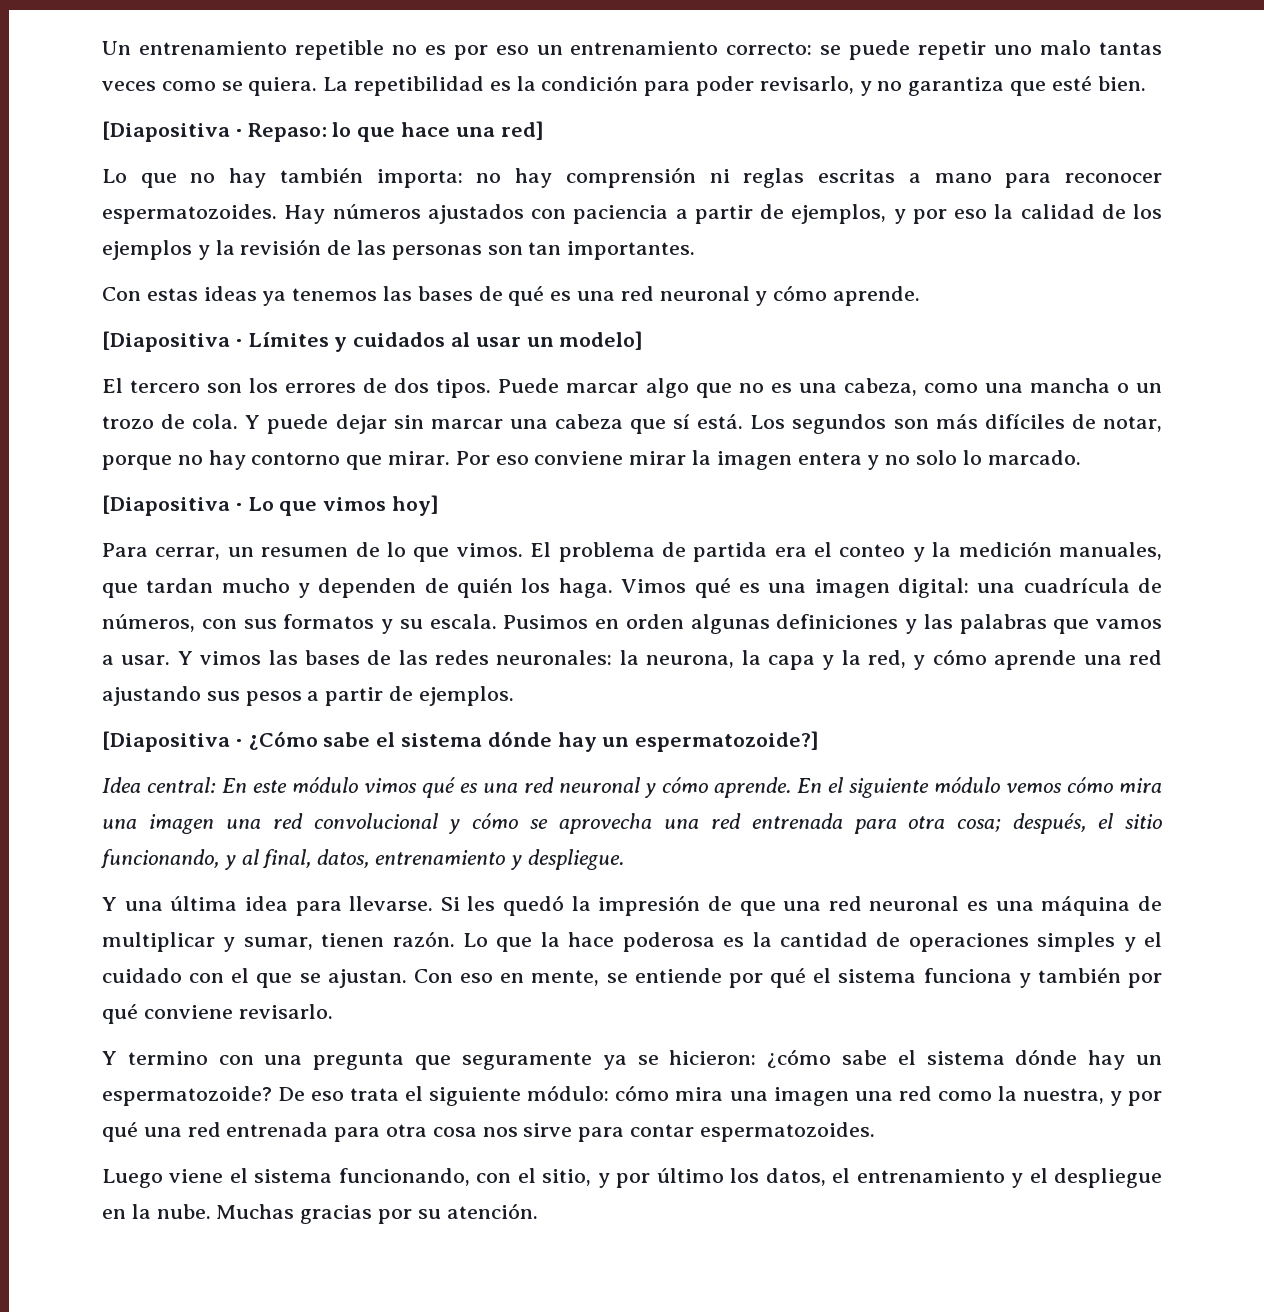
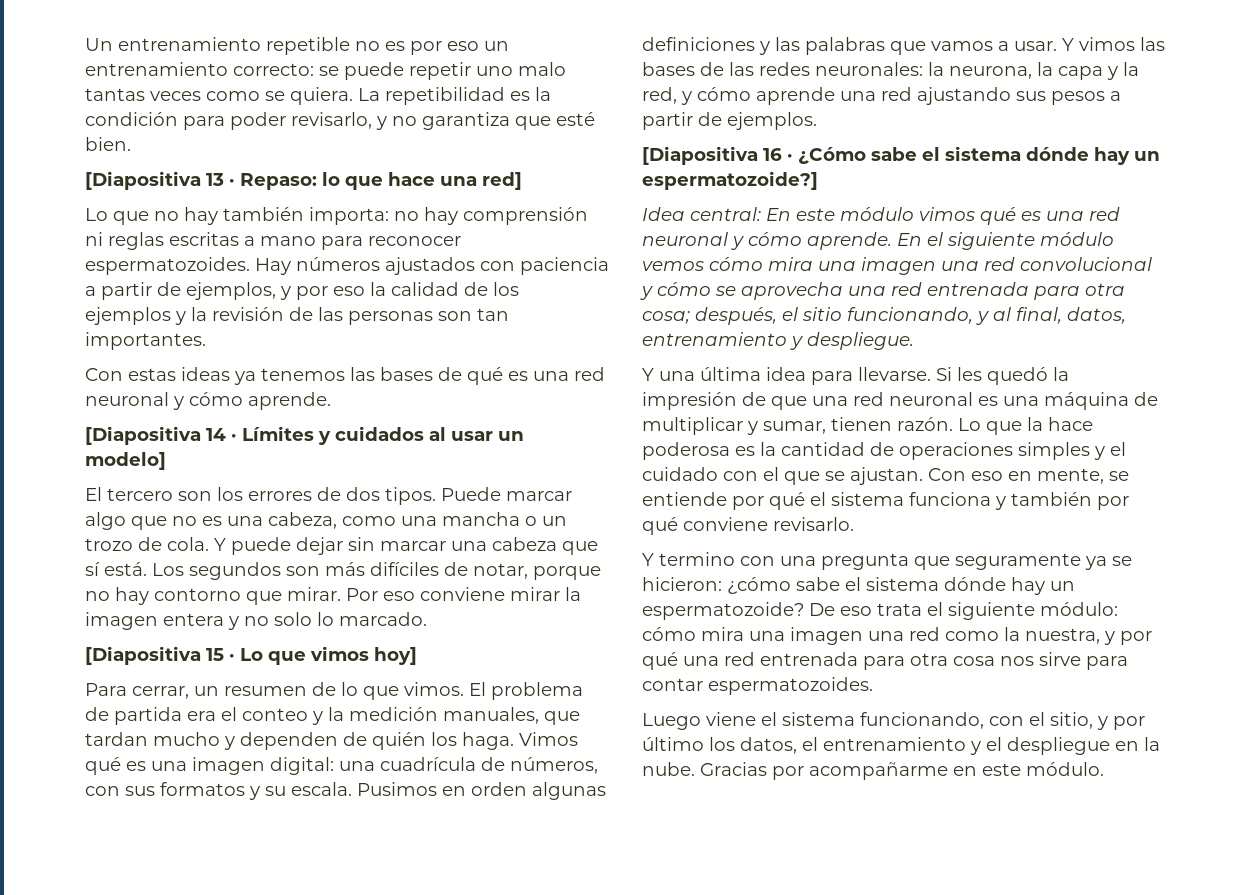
- [Diapositiva · Repaso: lo que hace una red]
+ [Diapositiva 13 · Repaso: lo que hace una red]
- [Diapositiva · Límites y cuidados al usar un modelo]
+ [Diapositiva 14 · Límites y cuidados al usar un modelo]
- [Diapositiva · Lo que vimos hoy]
+ [Diapositiva 15 · Lo que vimos hoy]
- [Diapositiva · ¿Cómo sabe el sistema dónde hay un espermatozoide?]
+ [Diapositiva 16 · ¿Cómo sabe el sistema dónde hay un espermatozoide?]
- Muchas gracias por su atención.
+ Gracias por acompañarme en este módulo.

